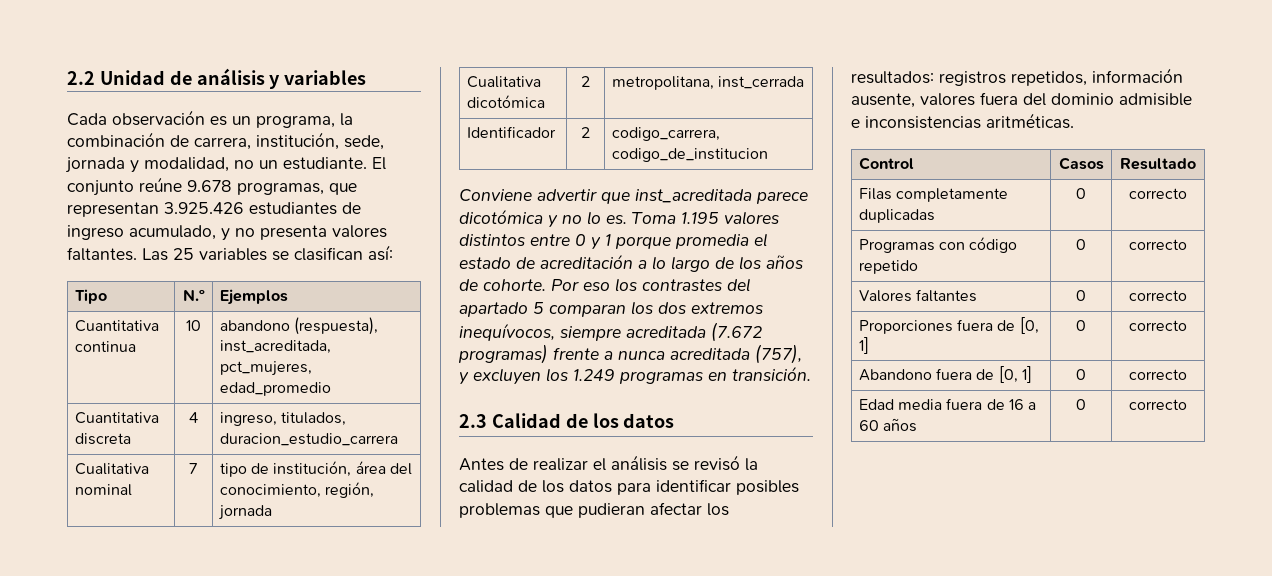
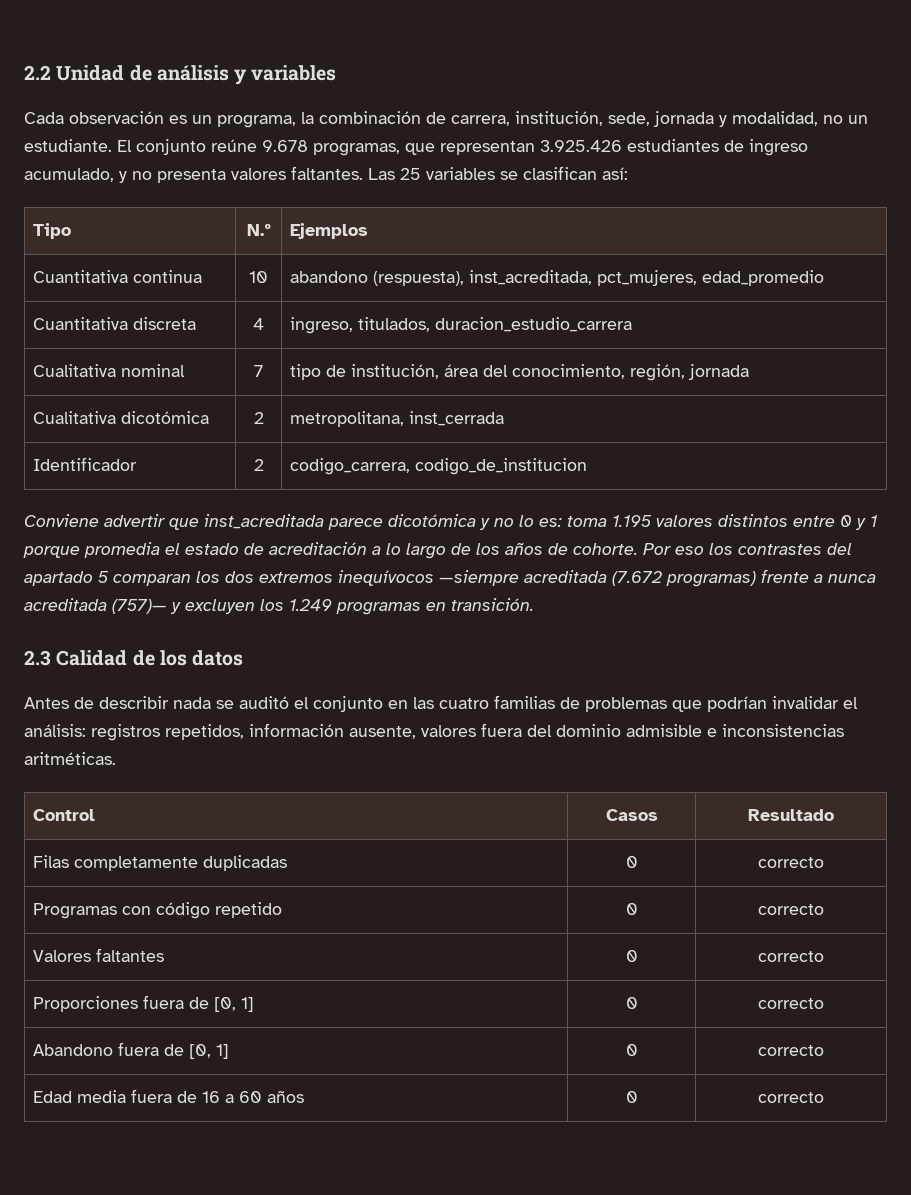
- Conviene advertir que inst_acreditada parece dicotómica y no lo es. Toma 1.195 valores distintos entre 0 y 1 porque promedia el estado de acreditación a lo largo de los años de cohorte.
+ Conviene advertir que inst_acreditada parece dicotómica y no lo es: toma 1.195 valores distintos entre 0 y 1 porque promedia el estado de acreditación a lo largo de los años de cohorte.
- Por eso los contrastes del apartado 5 comparan los dos extremos inequívocos, siempre acreditada (7.672 programas) frente a nunca acreditada (757), y excluyen los 1.249 programas en transición.
+ Por eso los contrastes del apartado 5 comparan los dos extremos inequívocos —siempre acreditada (7.672 programas) frente a nunca acreditada (757)— y excluyen los 1.249 programas en transición.
- Antes de realizar el análisis se revisó la calidad de los datos para identificar posibles problemas que pudieran afectar los resultados: registros repetidos, información ausente, valores fuera del dominio admisible e inconsistencias aritméticas.
+ Antes de describir nada se auditó el conjunto en las cuatro familias de problemas que podrían invalidar el análisis: registros repetidos, información ausente, valores fuera del dominio admisible e inconsistencias aritméticas.

